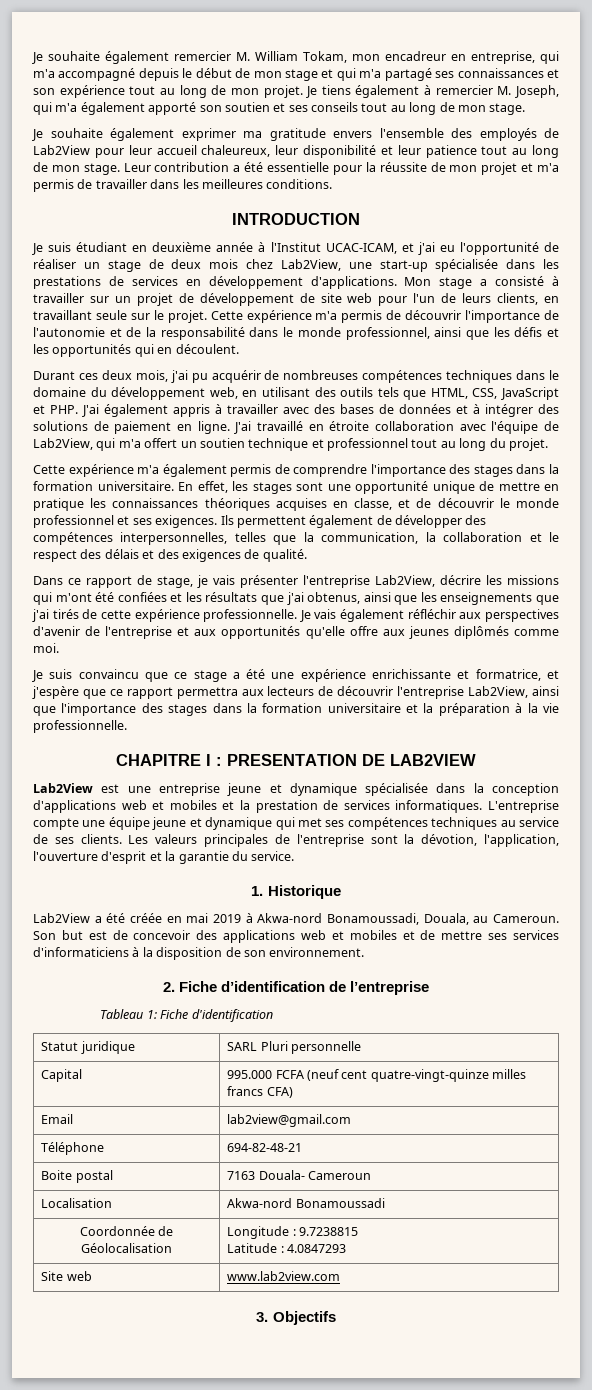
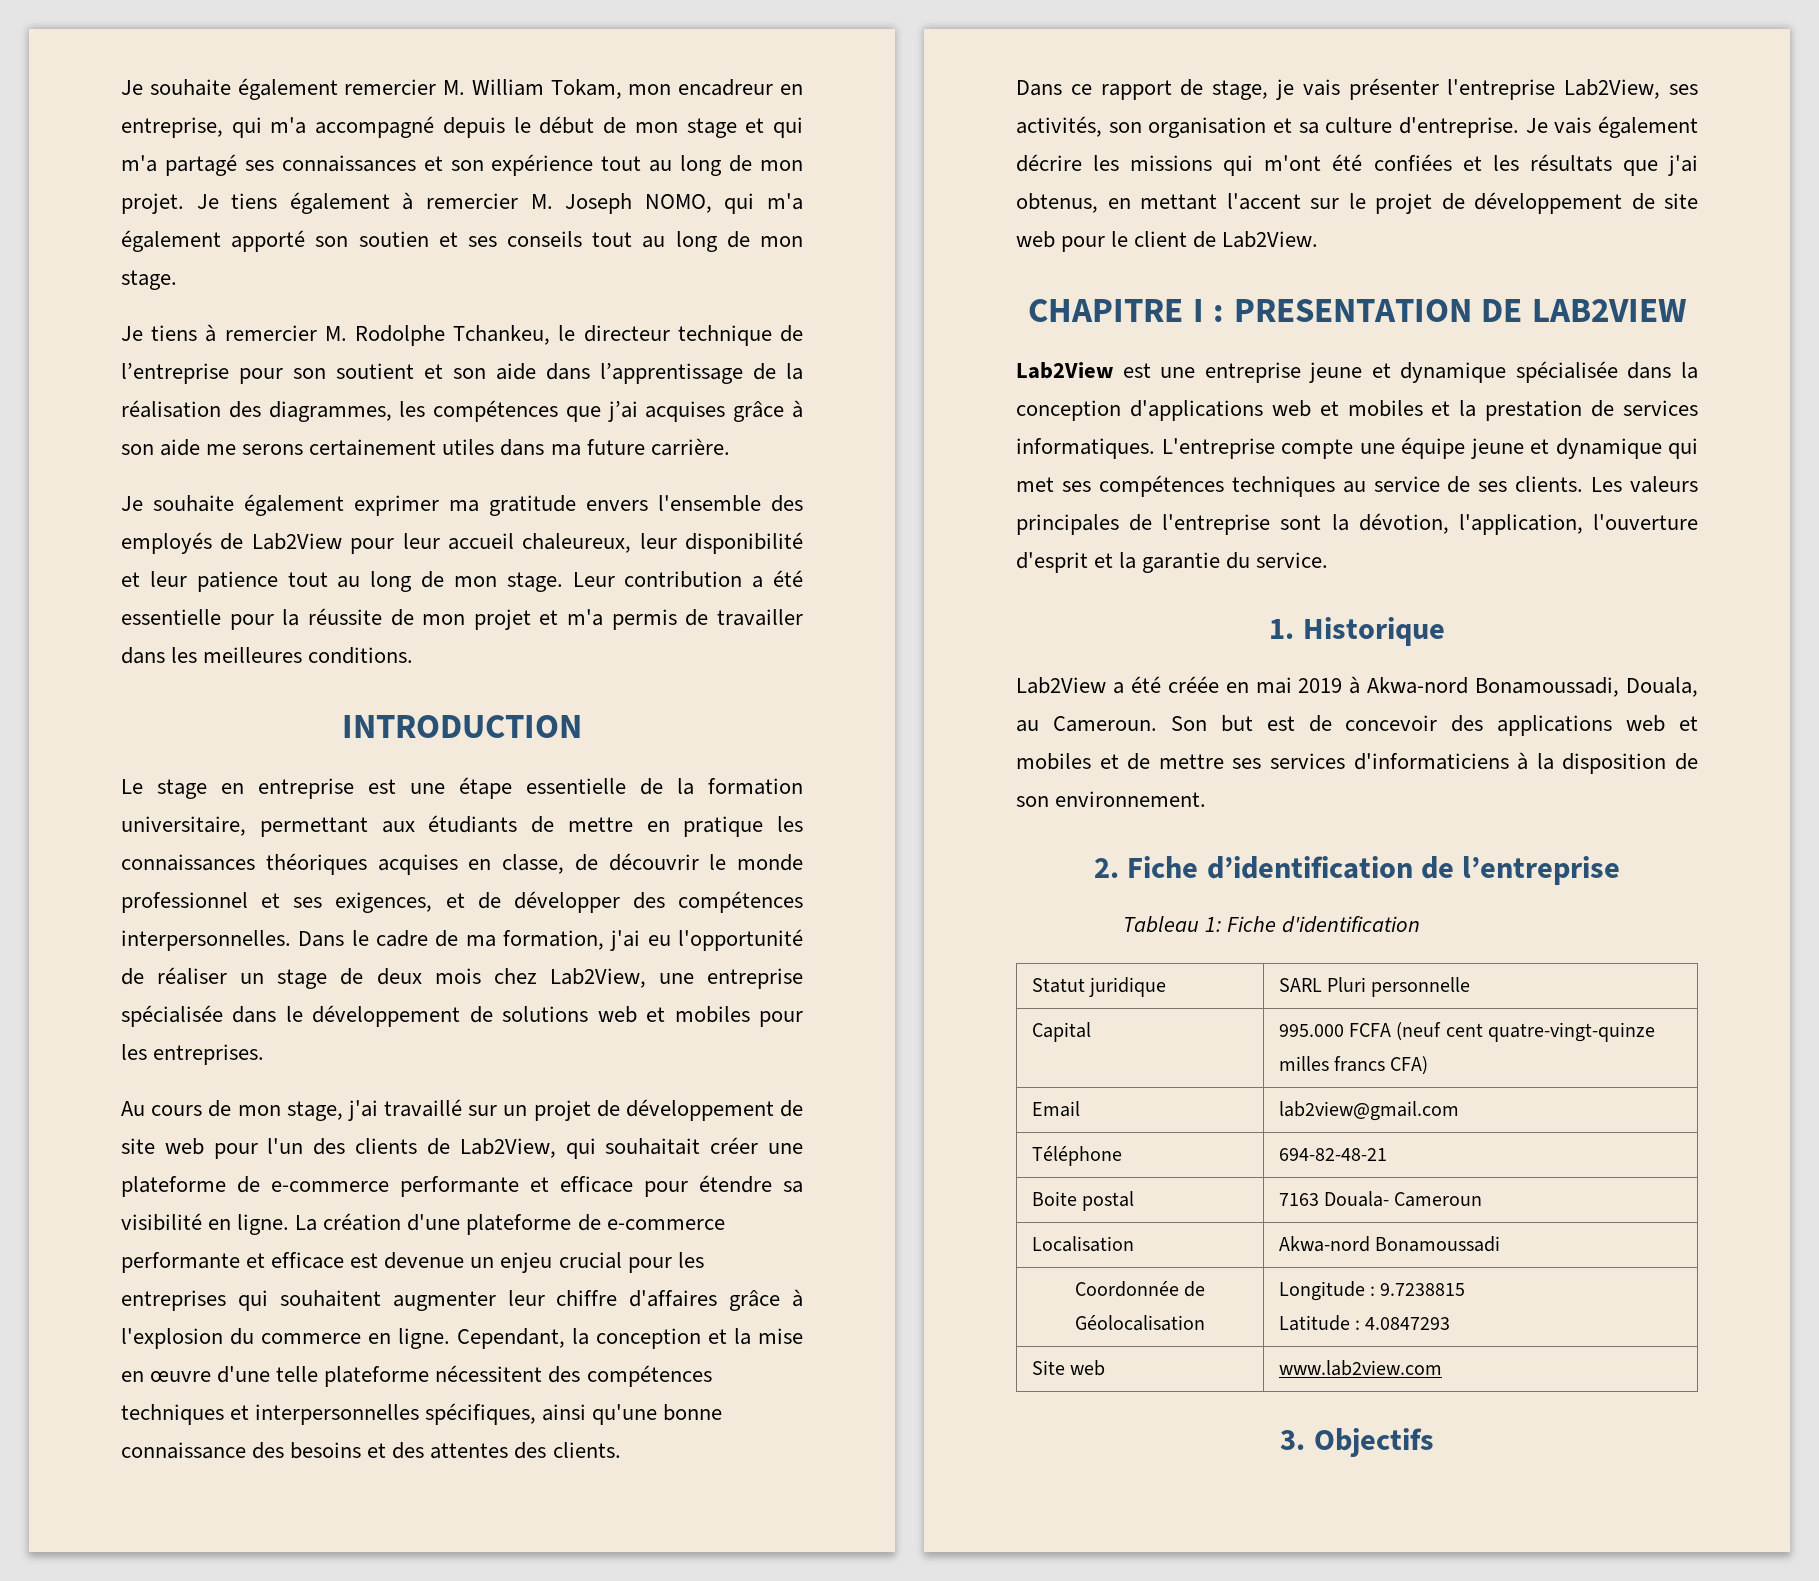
- Je tiens également à remercier M. Joseph, qui m'a également apporté son soutien et ses conseils tout au long de mon stage.
+ Je tiens également à remercier M. Joseph NOMO, qui m'a également apporté son soutien et ses conseils tout au long de mon stage.
+ Je tiens à remercier M. Rodolphe Tchankeu, le directeur technique de l’entreprise pour son soutient et son aide dans l’apprentissage de la réalisation des diagrammes, les compétences que j’ai acquises grâce à son aide me serons certainement utiles dans ma future carrière.
- Je suis étudiant en deuxième année à l'Institut UCAC-ICAM, et j'ai eu l'opportunité de réaliser un stage de deux mois chez Lab2View, une start-up spécialisée dans les prestations de services en développement d'applications. Mon stage a consisté à travailler sur un projet de développement de site web pour l'un de leurs clients, en travaillant seule sur le projet. Cette expérience m'a permis de découvrir l'importance de l'autonomie et de la responsabilité dans le monde professionnel, ainsi que les défis et les opportunités qui en découlent.
- Durant ces deux mois, j'ai pu acquérir de nombreuses compétences techniques dans le domaine du développement web, en utilisant des outils tels que HTML, CSS, JavaScript et PHP. J'ai également appris à travailler avec des bases de données et à intégrer des solutions de paiement en ligne. J'ai travaillé en étroite collaboration avec l'équipe de Lab2View, qui m'a offert un soutien technique et professionnel tout au long du projet.
- Cette expérience m'a également permis de comprendre l'importance des stages dans la formation universitaire. En effet, les stages sont une opportunité unique de mettre en pratique les connaissances théoriques acquises en classe, et de découvrir le monde professionnel et ses exigences. Ils permettent également de développer des compétences interpersonnelles, telles que la communication, la collaboration et le respect des délais et des exigences de qualité.
+ Le stage en entreprise est une étape essentielle de la formation universitaire, permettant aux étudiants de mettre en pratique les connaissances théoriques acquises en classe, de découvrir le monde professionnel et ses exigences, et de développer des compétences interpersonnelles. Dans le cadre de ma formation, j'ai eu l'opportunité de réaliser un stage de deux mois chez Lab2View, une entreprise spécialisée dans le développement de solutions web et mobiles pour les entreprises.
+ Au cours de mon stage, j'ai travaillé sur un projet de développement de site web pour l'un des clients de Lab2View, qui souhaitait créer une plateforme de e-commerce performante et efficace pour étendre sa visibilité en ligne. La création d'une plateforme de e-commerce performante et efficace est devenue un enjeu crucial pour les entreprises qui souhaitent augmenter leur chiffre d'affaires grâce à l'explosion du commerce en ligne. Cependant, la conception et la mise en œuvre d'une telle plateforme nécessitent des compétences techniques et interpersonnelles spécifiques, ainsi qu'une bonne connaissance des besoins et des attentes des clients.
- Dans ce rapport de stage, je vais présenter l'entreprise Lab2View, décrire les missions qui m'ont été confiées et les résultats que j'ai obtenus, ainsi que les enseignements que j'ai tirés de cette expérience professionnelle. Je vais également réfléchir aux perspectives d'avenir de l'entreprise et aux opportunités qu'elle offre aux jeunes diplômés comme moi.
- Je suis convaincu que ce stage a été une expérience enrichissante et formatrice, et j'espère que ce rapport permettra aux lecteurs de découvrir l'entreprise Lab2View, ainsi que l'importance des stages dans la formation universitaire et la préparation à la vie professionnelle.
+ Dans ce rapport de stage, je vais présenter l'entreprise Lab2View, ses activités, son organisation et sa culture d'entreprise. Je vais également décrire les missions qui m'ont été confiées et les résultats que j'ai obtenus, en mettant l'accent sur le projet de développement de site web pour le client de Lab2View.

